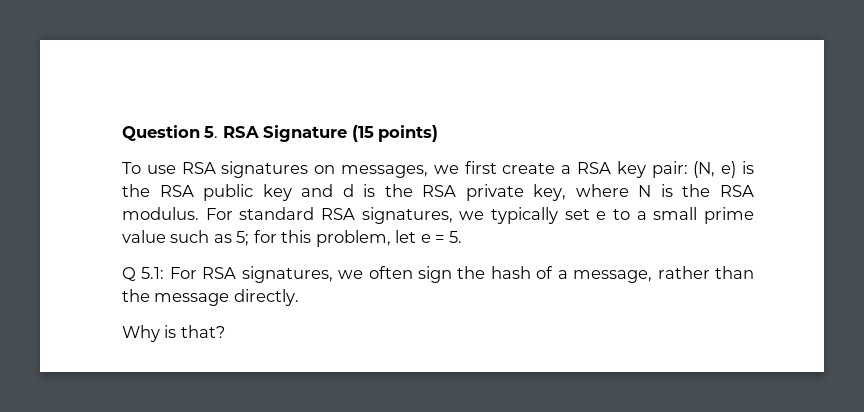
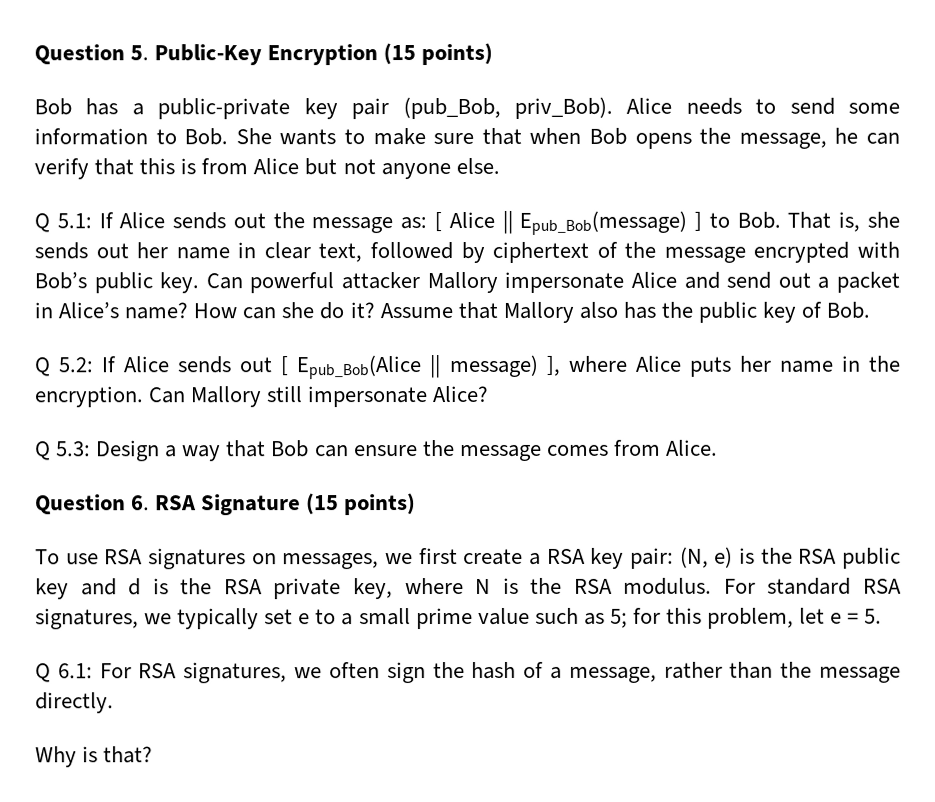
- Question 5. RSA Signature (15 points)
+ Question 5. Public-Key Encryption (15 points)
+ Bob has a public-private key pair (pub_Bob, priv_Bob). Alice needs to send some information to Bob. She wants to make sure that when Bob opens the message, he can verify that this is from Alice but not anyone else.
+ Q 5.1: If Alice sends out the message as: [ Alice || Epub_Bob(message) ] to Bob. That is, she sends out her name in clear text, followed by ciphertext of the message encrypted with Bob’s public key. Can powerful attacker Mallory impersonate Alice and send out a packet in Alice’s name? How can she do it? Assume that Mallory also has the public key of Bob.
+ Q 5.2: If Alice sends out [ Epub_Bob(Alice || message) ], where Alice puts her name in the encryption. Can Mallory still impersonate Alice?
+ Q 5.3: Design a way that Bob can ensure the message comes from Alice.
+ Question 6. RSA Signature (15 points)
- Q 5.1: For RSA signatures, we often sign the hash of a message, rather than the message directly.
+ Q 6.1: For RSA signatures, we often sign the hash of a message, rather than the message directly.

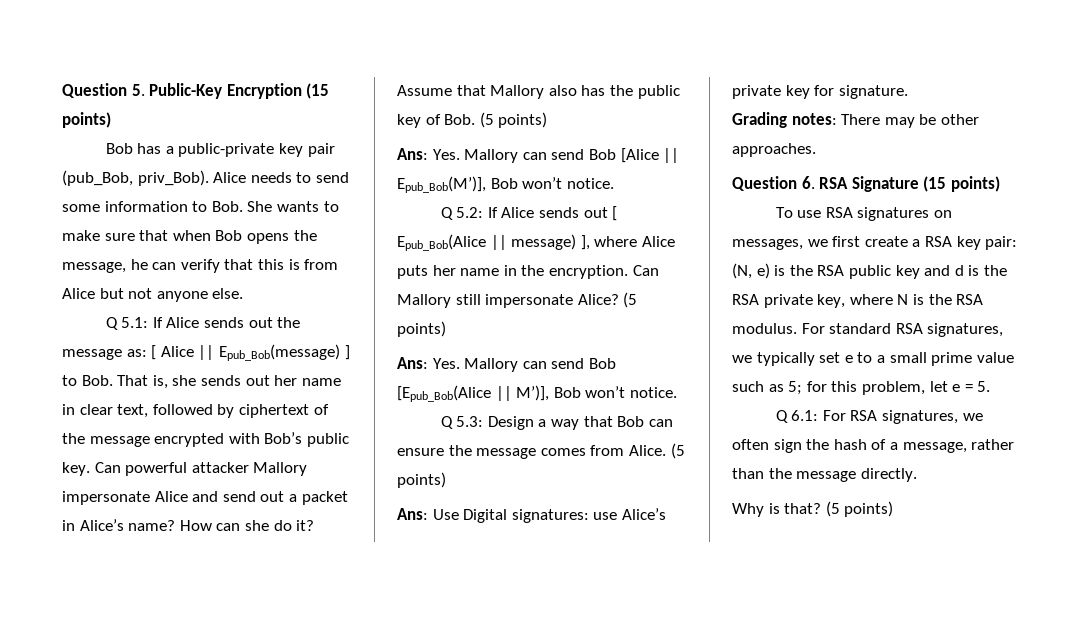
- Assume that Mallory also has the public key of Bob.
+ Assume that Mallory also has the public key of Bob. (5 points)
+ Ans: Yes. Mallory can send Bob [Alice || Epub_Bob(M’)], Bob won’t notice.
- Can Mallory still impersonate Alice?
+ Can Mallory still impersonate Alice? (5 points)
+ Ans: Yes. Mallory can send Bob [Epub_Bob(Alice || M’)], Bob won’t notice.
- Q 5.3: Design a way that Bob can ensure the message comes from Alice.
+ Q 5.3: Design a way that Bob can ensure the message comes from Alice. (5 points)
+ Ans: Use Digital signatures: use Alice’s private key for signature.
+ Grading notes: There may be other approaches.
- Why is that?
+ Why is that? (5 points)

